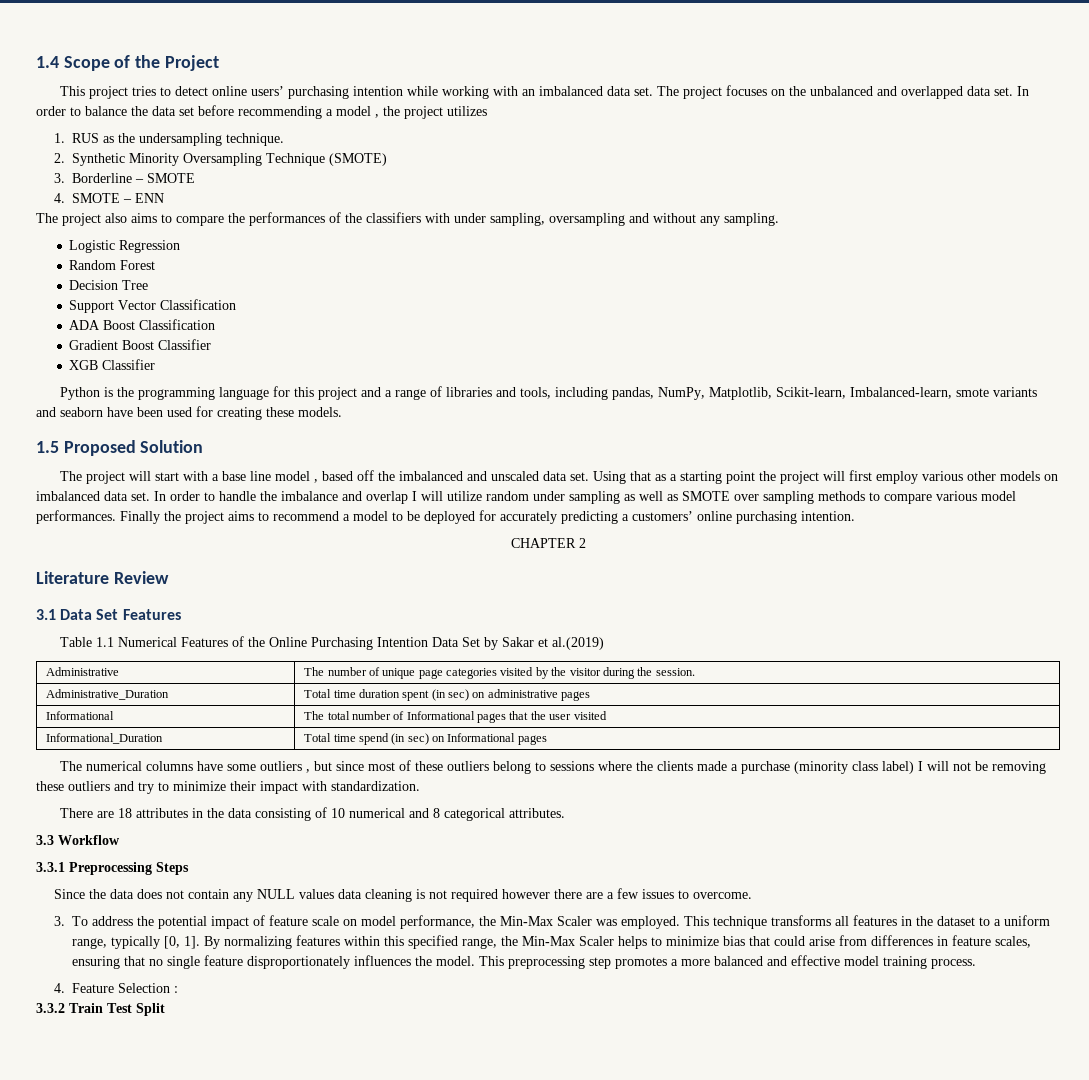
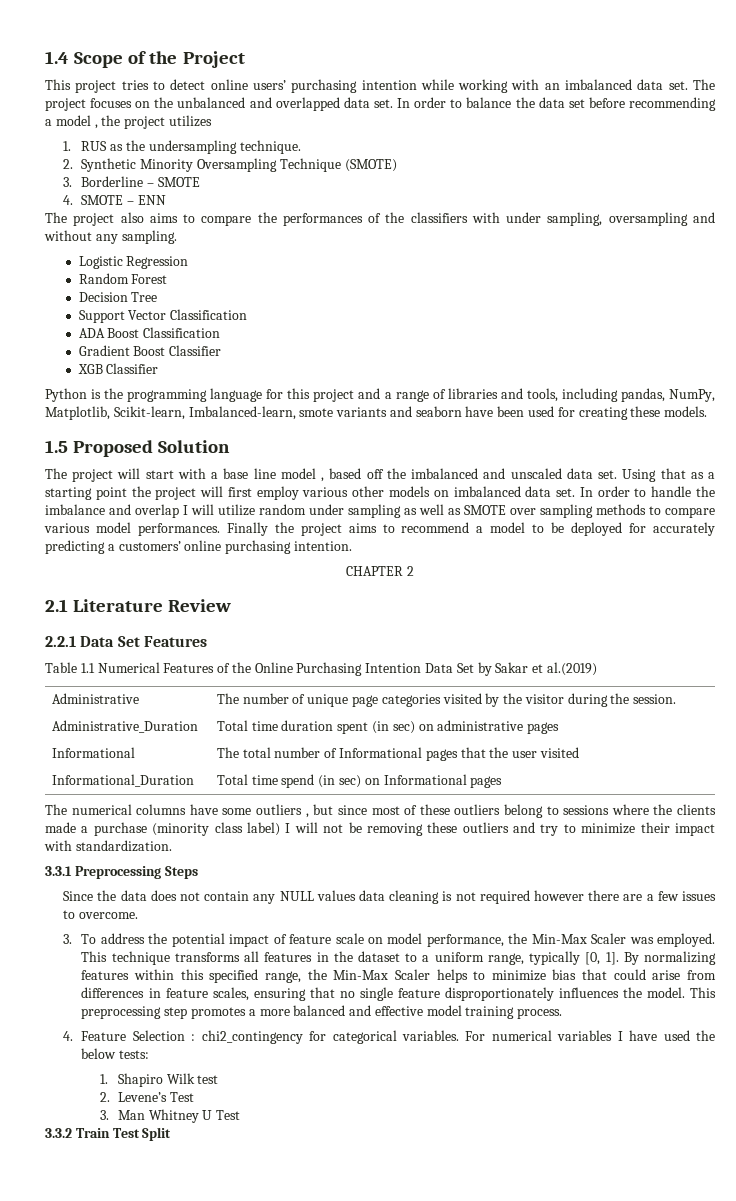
- Literature Review
+ 2.1 Literature Review
- 3.1 Data Set Features
+ 2.2.1 Data Set Features
- There are 18 attributes in the data consisting of 10 numerical and 8 categorical attributes.
- 3.3 Workflow
- 4. Feature Selection :
+ 4. Feature Selection : chi2_contingency for categorical variables. For numerical variables I have used the below tests:
+ 1. Shapiro Wilk test
+ 2. Levene’s Test
+ 3. Man Whitney U Test

